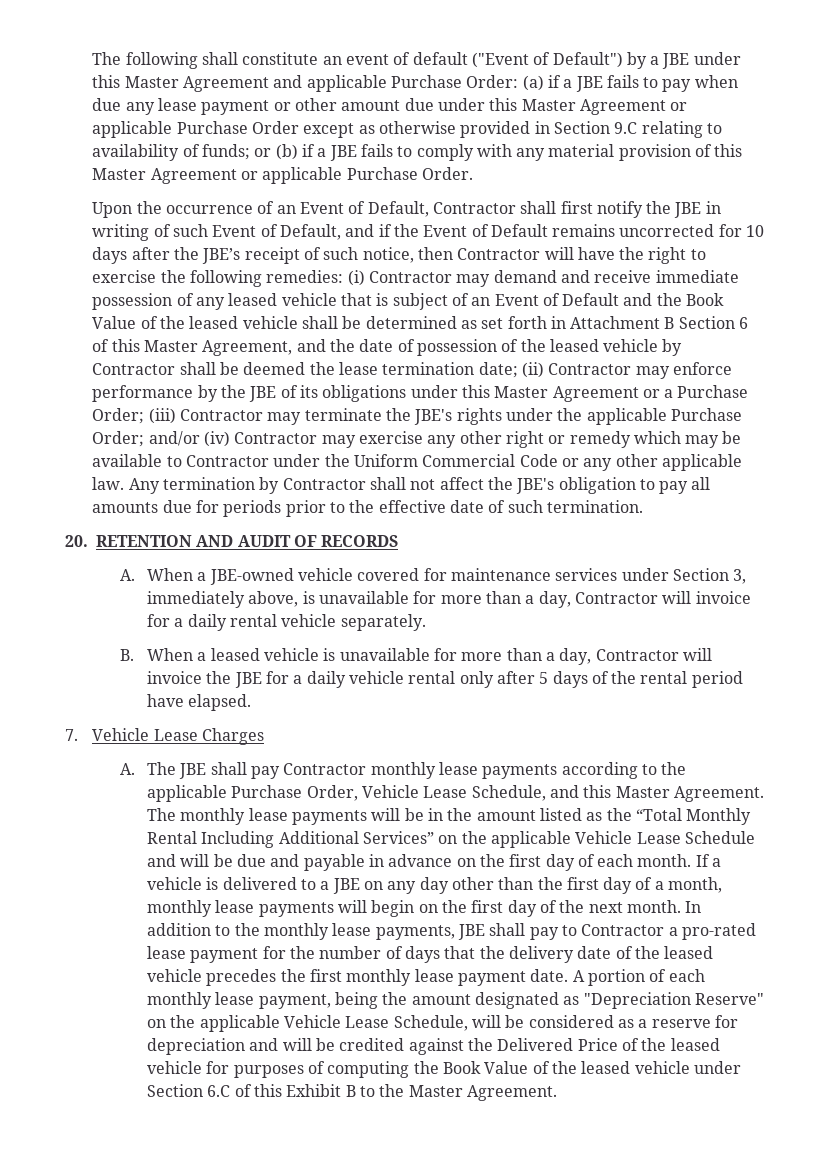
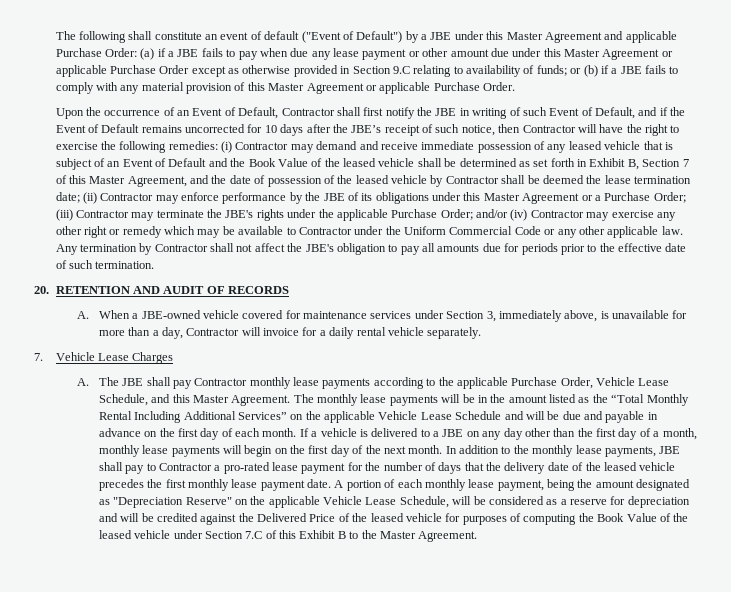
- (i) Contractor may demand and receive immediate possession of any leased vehicle that is subject of an Event of Default and the Book Value of the leased vehicle shall be determined as set forth in Attachment B Section 6 of this Master Agreement, and the date of possession of the leased vehicle by Contractor shall be deemed the lease termination date;
+ (i) Contractor may demand and receive immediate possession of any leased vehicle that is subject of an Event of Default and the Book Value of the leased vehicle shall be determined as set forth in Exhibit B, Section 7 of this Master Agreement, and the date of possession of the leased vehicle by Contractor shall be deemed the lease termination date;
- B. When a leased vehicle is unavailable for more than a day, Contractor will invoice the JBE for a daily vehicle rental only after 5 days of the rental period have elapsed.
- A portion of each monthly lease payment, being the amount designated as "Depreciation Reserve" on the applicable Vehicle Lease Schedule, will be considered as a reserve for depreciation and will be credited against the Delivered Price of the leased vehicle for purposes of computing the Book Value of the leased vehicle under Section 6.C of this Exhibit B to the Master Agreement.
+ A portion of each monthly lease payment, being the amount designated as "Depreciation Reserve" on the applicable Vehicle Lease Schedule, will be considered as a reserve for depreciation and will be credited against the Delivered Price of the leased vehicle for purposes of computing the Book Value of the leased vehicle under Section 7.C of this Exhibit B to the Master Agreement.

